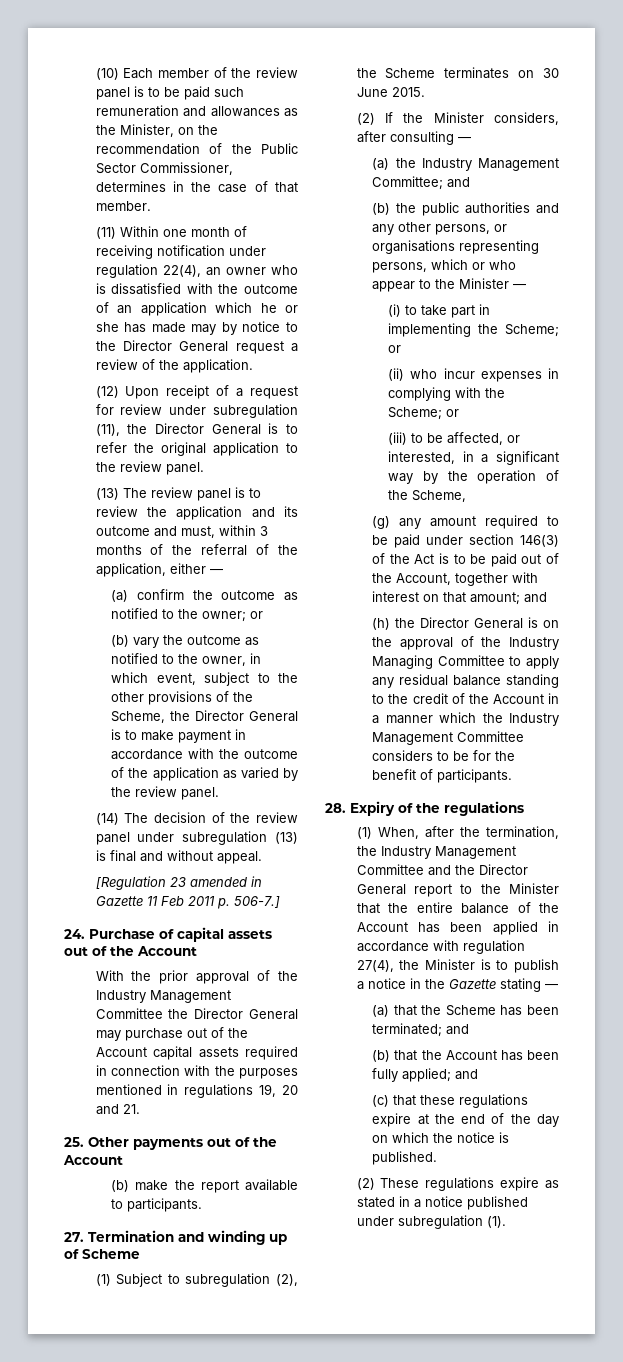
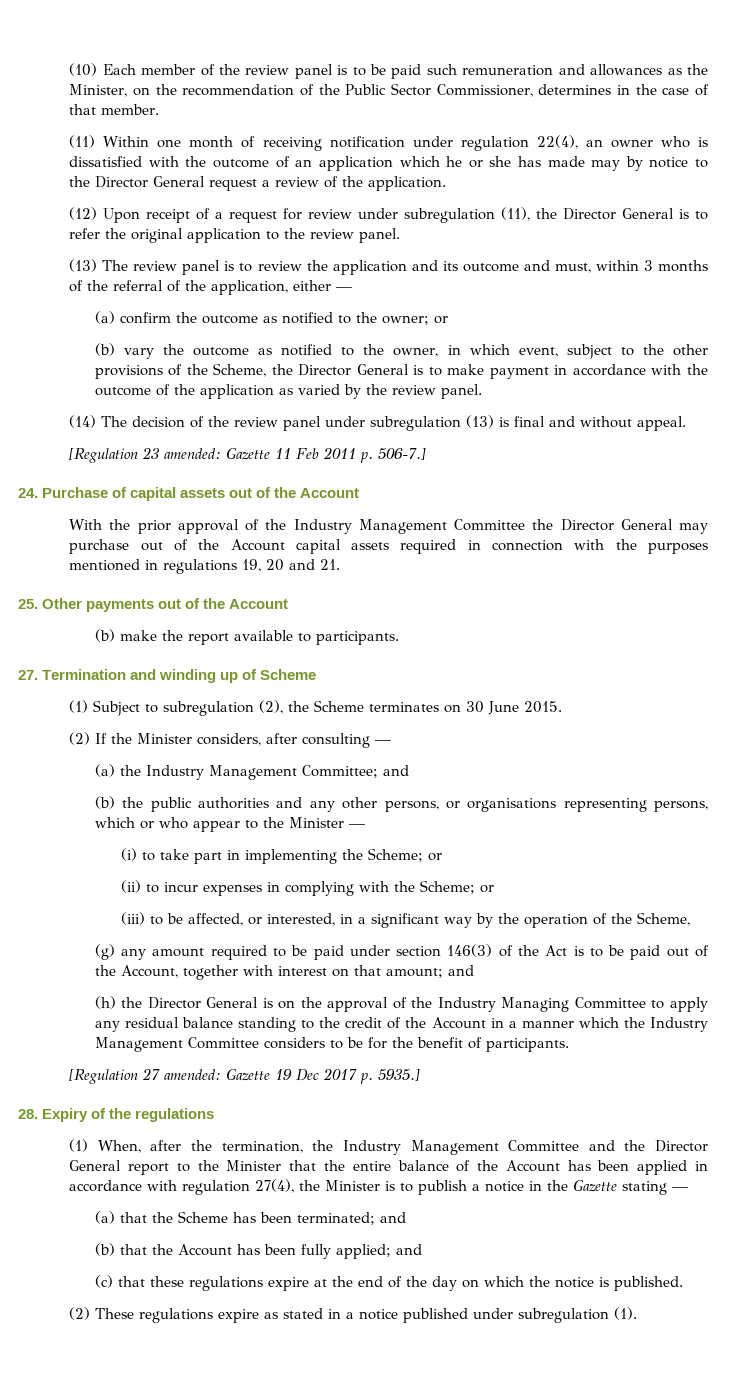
- [Regulation 23 amended in Gazette 11 Feb 2011 p. 506-7.]
+ [Regulation 23 amended: Gazette 11 Feb 2011 p. 506-7.]
- (ii) who incur expenses in complying with the Scheme; or
+ (ii) to incur expenses in complying with the Scheme; or
+ [Regulation 27 amended: Gazette 19 Dec 2017 p. 5935.]

